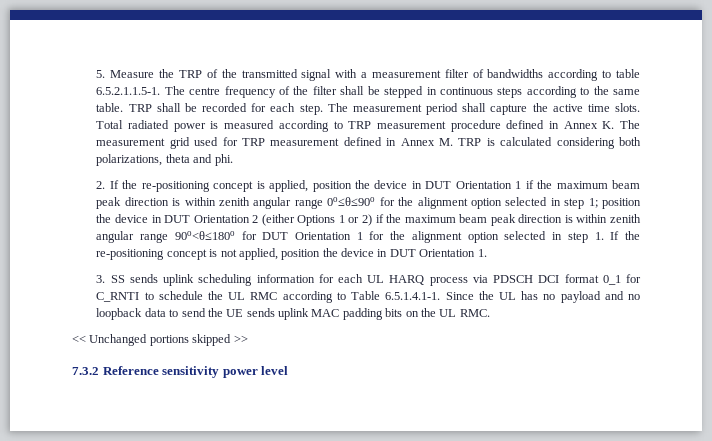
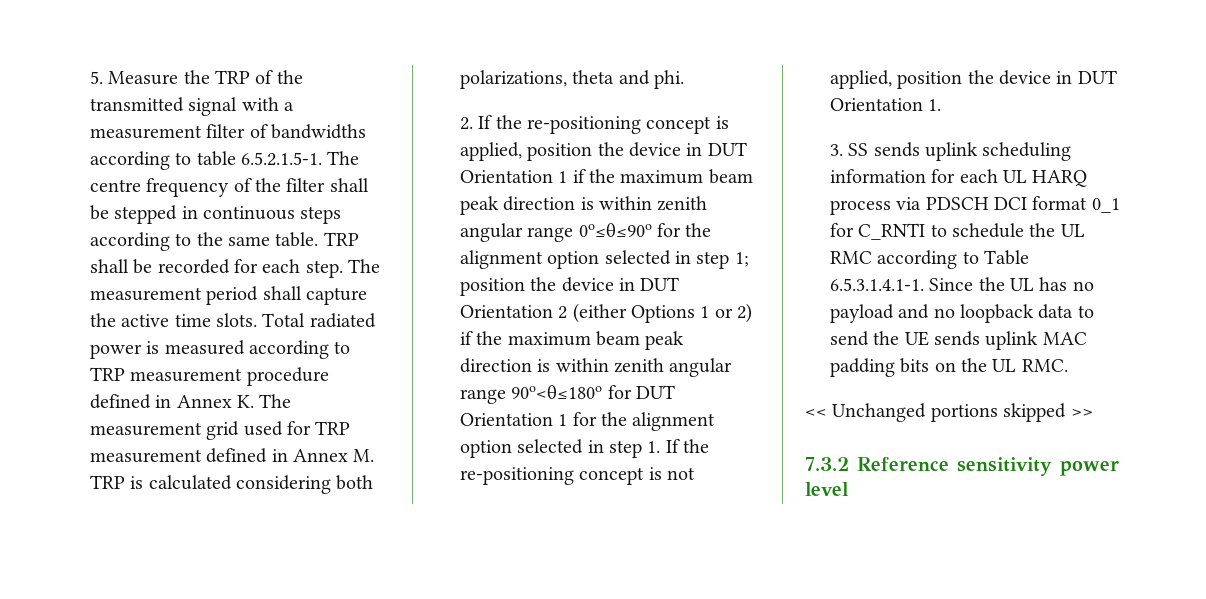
- 5. Measure the TRP of the transmitted signal with a measurement filter of bandwidths according to table 6.5.2.1.1.5-1. The centre frequency of the filter shall be stepped in continuous steps according to the same table.
+ 5. Measure the TRP of the transmitted signal with a measurement filter of bandwidths according to table 6.5.2.1.5-1. The centre frequency of the filter shall be stepped in continuous steps according to the same table.
- 3. SS sends uplink scheduling information for each UL HARQ process via PDSCH DCI format 0_1 for C_RNTI to schedule the UL RMC according to Table 6.5.1.4.1-1. Since the UL has no payload and no loopback data to send the UE sends uplink MAC padding bits on the UL RMC.
+ 3. SS sends uplink scheduling information for each UL HARQ process via PDSCH DCI format 0_1 for C_RNTI to schedule the UL RMC according to Table 6.5.3.1.4.1-1. Since the UL has no payload and no loopback data to send the UE sends uplink MAC padding bits on the UL RMC.

